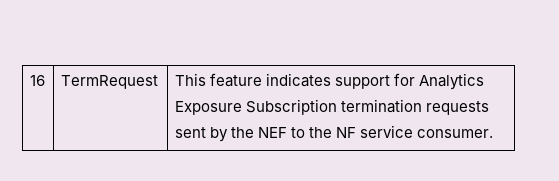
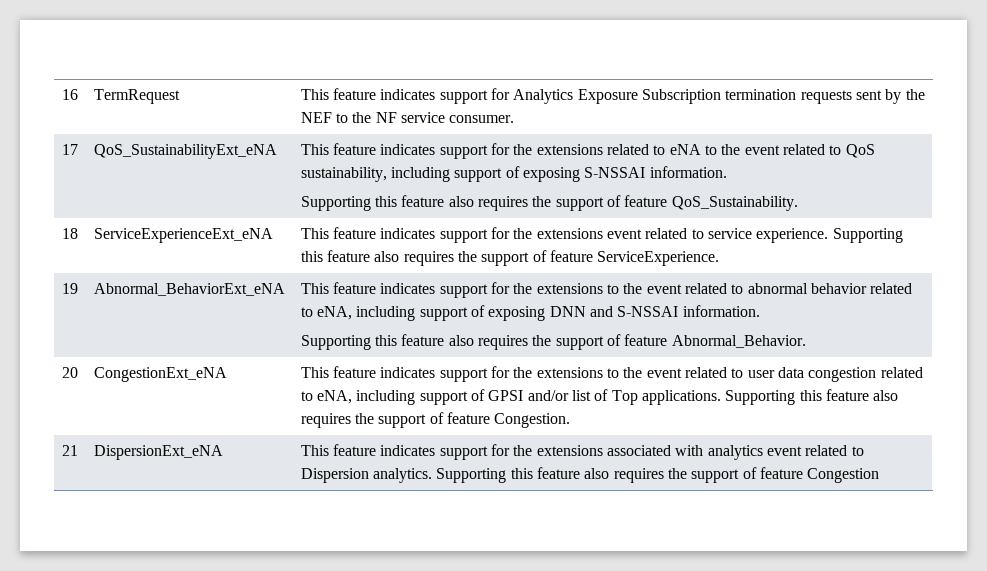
+ 17 | QoS_SustainabilityExt_eNA | This feature indicates support for the extensions related to eNA to the event related to QoS sustainability, including support of exposing S-NSSAI information.
+ Supporting this feature also requires the support of feature QoS_Sustainability.
+ 18 | ServiceExperienceExt_eNA | This feature indicates support for the extensions event related to service experience. Supporting this feature also requires the support of feature ServiceExperience.
+ 19 | Abnormal_BehaviorExt_eNA | This feature indicates support for the extensions to the event related to abnormal behavior related to eNA, including support of exposing DNN and S-NSSAI information.
+ Supporting this feature also requires the support of feature Abnormal_Behavior.
+ 20 | CongestionExt_eNA | This feature indicates support for the extensions to the event related to user data congestion related to eNA, including support of GPSI and/or list of Top applications. Supporting this feature also requires the support of feature Congestion.
+ 21 | DispersionExt_eNA | This feature indicates support for the extensions associated with analytics event related to Dispersion analytics. Supporting this feature also requires the support of feature Congestion

